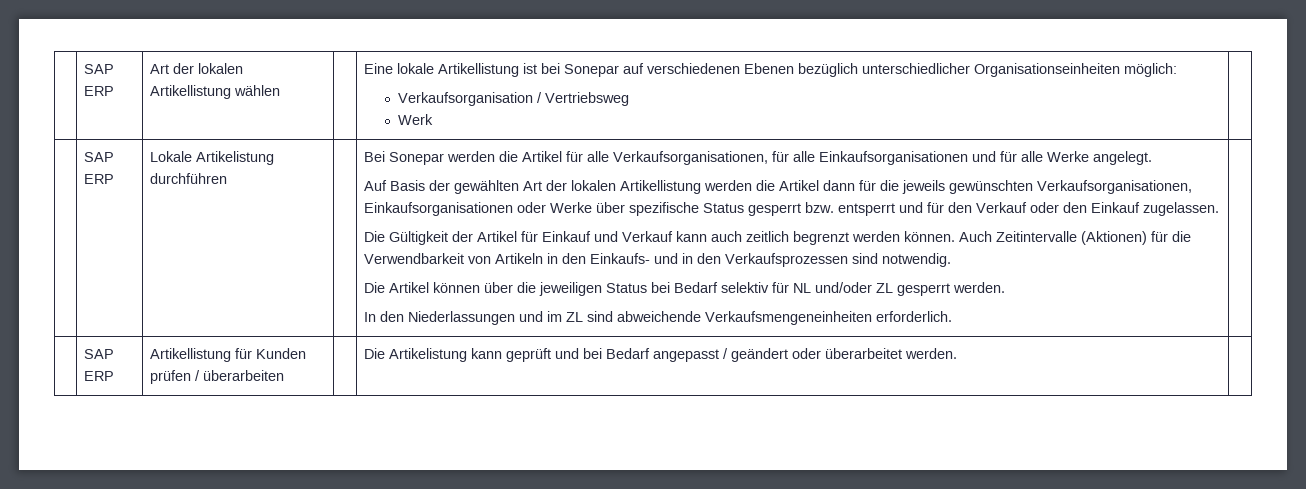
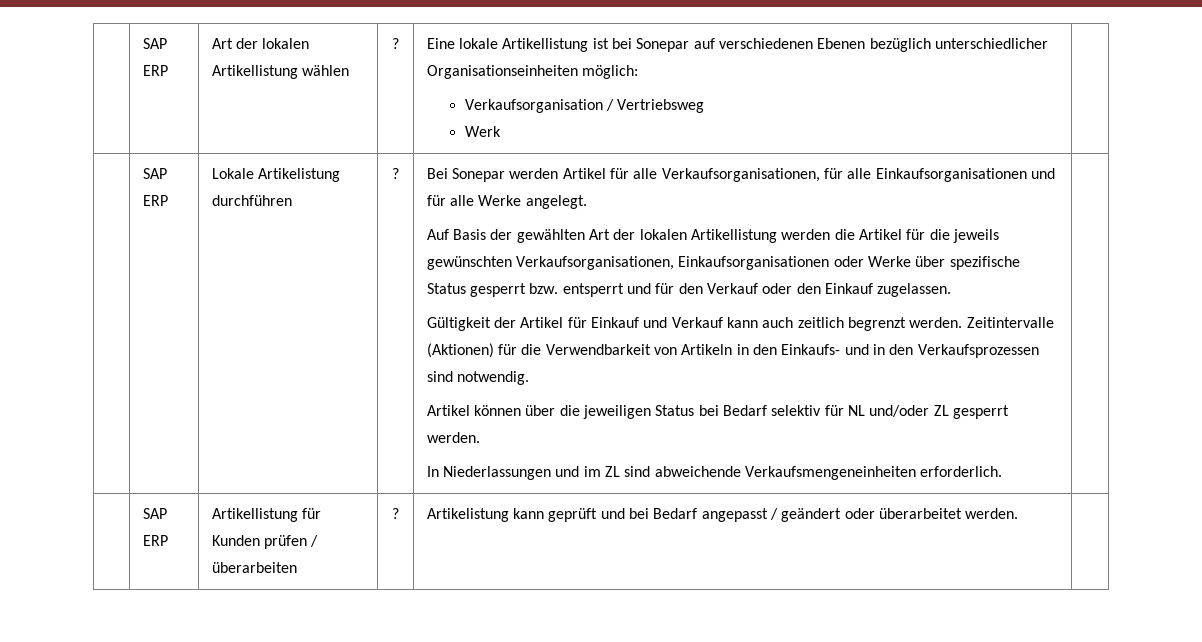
- | SAP ERP | Art der lokalen Artikellistung wählen | | Eine lokale Artikellistung ist bei Sonepar auf verschiedenen Ebenen bezüglich unterschiedlicher Organisationseinheiten möglich:
+ | SAP ERP | Art der lokalen Artikellistung wählen | ? | Eine lokale Artikellistung ist bei Sonepar auf verschiedenen Ebenen bezüglich unterschiedlicher Organisationseinheiten möglich:
- Lokale Artikelistung durchführen
+ Lokale Artikelistung durchführen | ?
- Bei Sonepar werden die Artikel für alle Verkaufsorganisationen, für alle Einkaufsorganisationen und für alle Werke angelegt.
+ Bei Sonepar werden Artikel für alle Verkaufsorganisationen, für alle Einkaufsorganisationen und für alle Werke angelegt.
- Auf Basis der gewählten Art der lokalen Artikellistung werden die Artikel dann für die jeweils gewünschten Verkaufsorganisationen, Einkaufsorganisationen oder Werke über spezifische Status gesperrt bzw. entsperrt und für den Verkauf oder den Einkauf zugelassen.
+ Auf Basis der gewählten Art der lokalen Artikellistung werden die Artikel für die jeweils gewünschten Verkaufsorganisationen, Einkaufsorganisationen oder Werke über spezifische Status gesperrt bzw. entsperrt und für den Verkauf oder den Einkauf zugelassen.
- Die Gültigkeit der Artikel für Einkauf und Verkauf kann auch zeitlich begrenzt werden können. Auch Zeitintervalle (Aktionen) für die Verwendbarkeit von Artikeln in den Einkaufs- und in den Verkaufsprozessen sind notwendig.
+ Gültigkeit der Artikel für Einkauf und Verkauf kann auch zeitlich begrenzt werden. Zeitintervalle (Aktionen) für die Verwendbarkeit von Artikeln in den Einkaufs- und in den Verkaufsprozessen sind notwendig.
- Die Artikel können über die jeweiligen Status bei Bedarf selektiv für NL und/oder ZL gesperrt werden.
+ Artikel können über die jeweiligen Status bei Bedarf selektiv für NL und/oder ZL gesperrt werden.
- In den Niederlassungen und im ZL sind abweichende Verkaufsmengeneinheiten erforderlich.
+ In Niederlassungen und im ZL sind abweichende Verkaufsmengeneinheiten erforderlich.
- | SAP ERP | Artikellistung für Kunden prüfen / überarbeiten | | Die Artikelistung kann geprüft und bei Bedarf angepasst / geändert oder überarbeitet werden. |
+ | SAP ERP | Artikellistung für Kunden prüfen / überarbeiten | ? | Artikelistung kann geprüft und bei Bedarf angepasst / geändert oder überarbeitet werden. |

